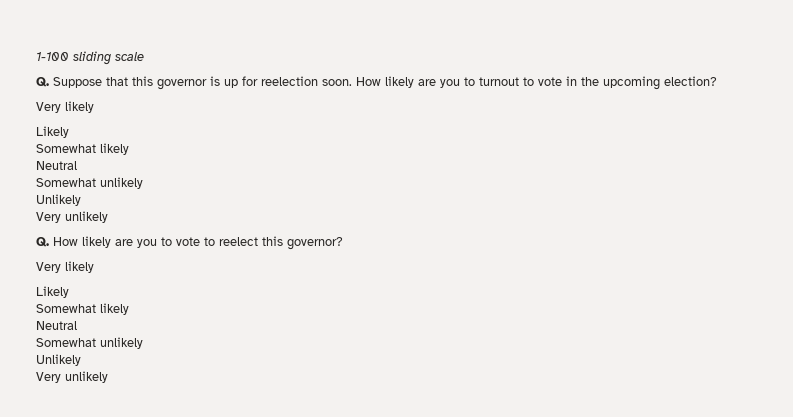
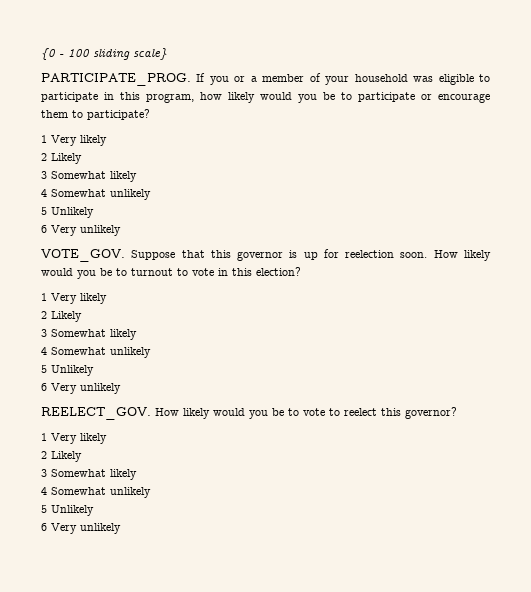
- 1-100 sliding scale
- Q. Suppose that this governor is up for reelection soon.
+ {0 - 100 sliding scale}
+ PARTICIPATE_PROG. If you or a member of your household was eligible to participate in this program, how likely would you be to participate or encourage them to participate?
+ 1 Very likely
+ 2 Likely
+ 3 Somewhat likely
+ 4 Somewhat unlikely
+ 5 Unlikely
+ 6 Very unlikely
+ VOTE_GOV. Suppose that this governor is up for reelection soon.
- How likely are you to turnout to vote in the upcoming election?
- Very likely
- Likely
- Somewhat likely
- Neutral
- Somewhat unlikely
- Unlikely
- Very unlikely
- Q. How likely are you to vote to reelect this governor?
- Very likely
- Likely
- Somewhat likely
- Neutral
- Somewhat unlikely
- Unlikely
- Very unlikely
+ How likely would you be to turnout to vote in this election?
+ 1 Very likely
+ 2 Likely
+ 3 Somewhat likely
+ 4 Somewhat unlikely
+ 5 Unlikely
+ 6 Very unlikely
+ REELECT_GOV. How likely would you be to vote to reelect this governor?
+ 1 Very likely
+ 2 Likely
+ 3 Somewhat likely
+ 4 Somewhat unlikely
+ 5 Unlikely
+ 6 Very unlikely

